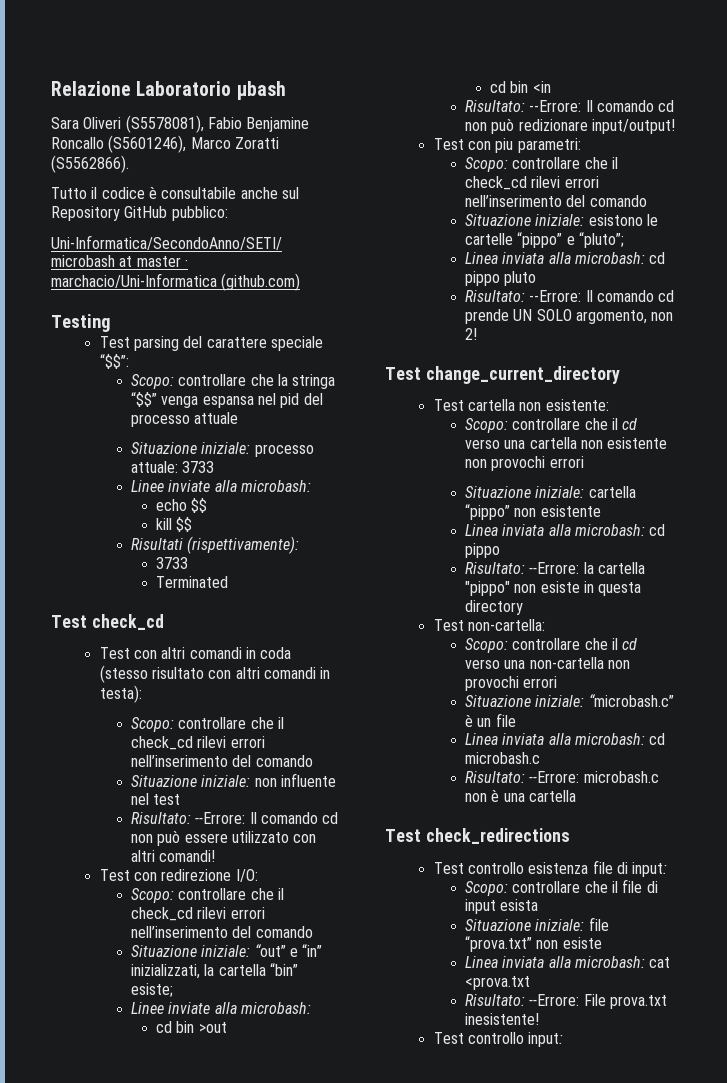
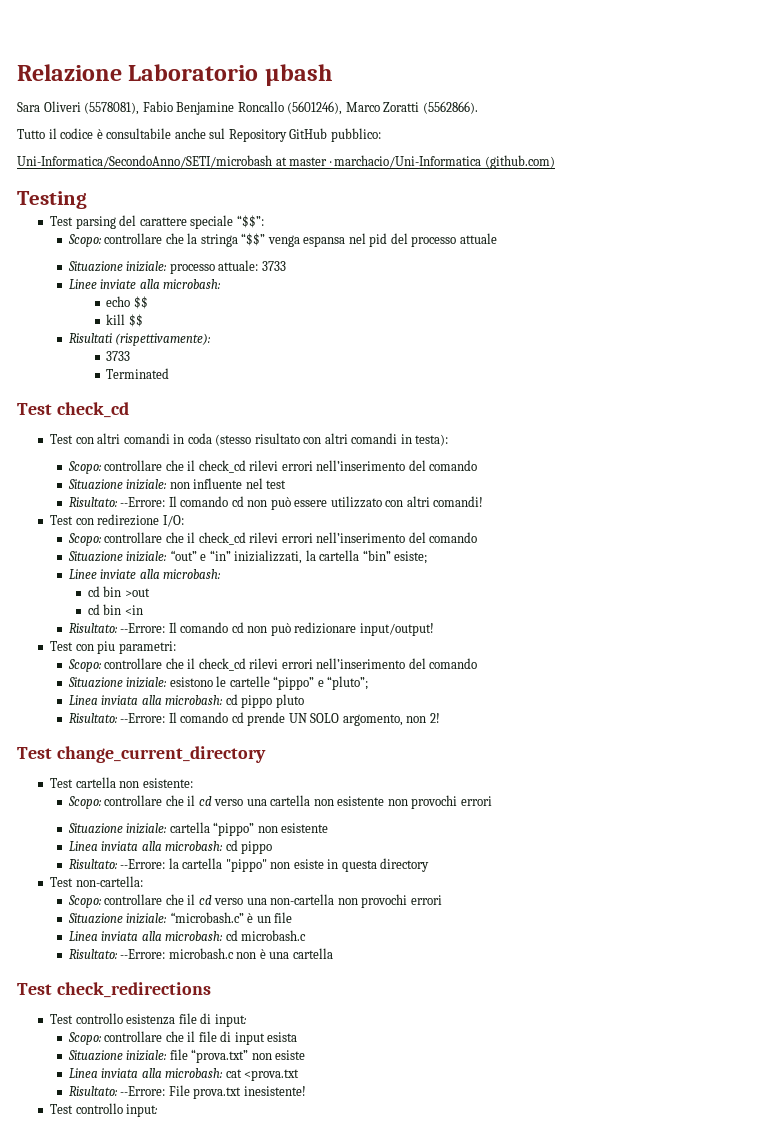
- Sara Oliveri (S5578081), Fabio Benjamine Roncallo (S5601246), Marco Zoratti (S5562866).
+ Sara Oliveri (5578081), Fabio Benjamine Roncallo (5601246), Marco Zoratti (5562866).

